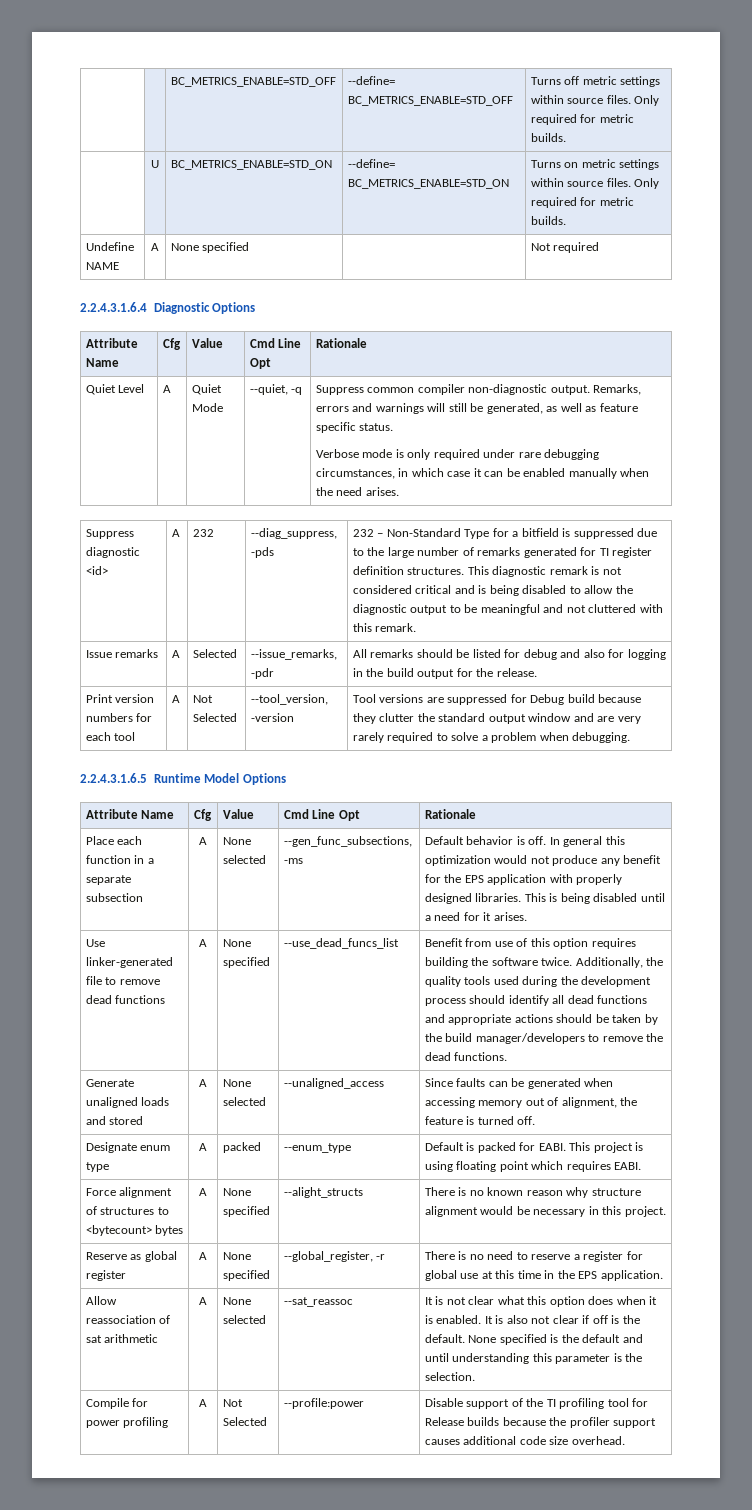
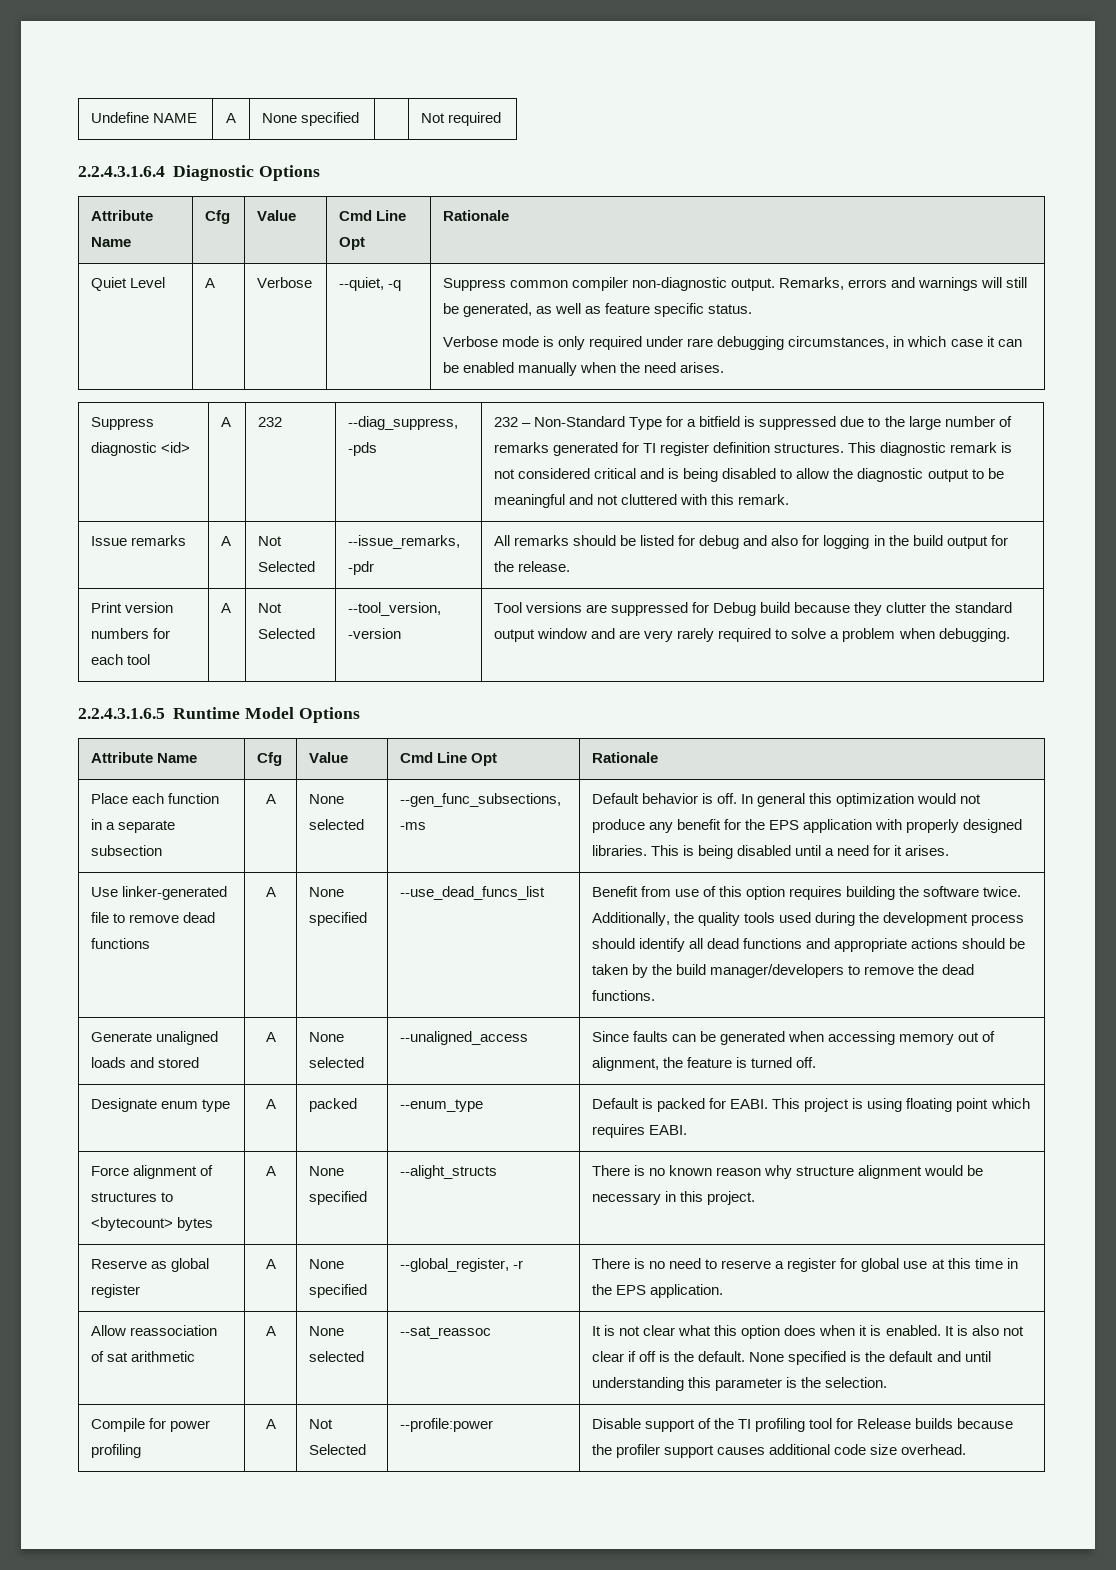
- | | BC_METRICS_ENABLE=STD_OFF | --define= BC_METRICS_ENABLE=STD_OFF | Turns off metric settings within source files. Only required for metric builds.
- | U | BC_METRICS_ENABLE=STD_ON | --define= BC_METRICS_ENABLE=STD_ON | Turns on metric settings within source files. Only required for metric builds.
- A | Quiet Mode
+ A | Verbose
- Issue remarks | A | Selected | --issue_remarks, -pdr | All remarks should be listed for debug and also for logging in the build output for the release.
+ Issue remarks | A | Not Selected | --issue_remarks, -pdr | All remarks should be listed for debug and also for logging in the build output for the release.

